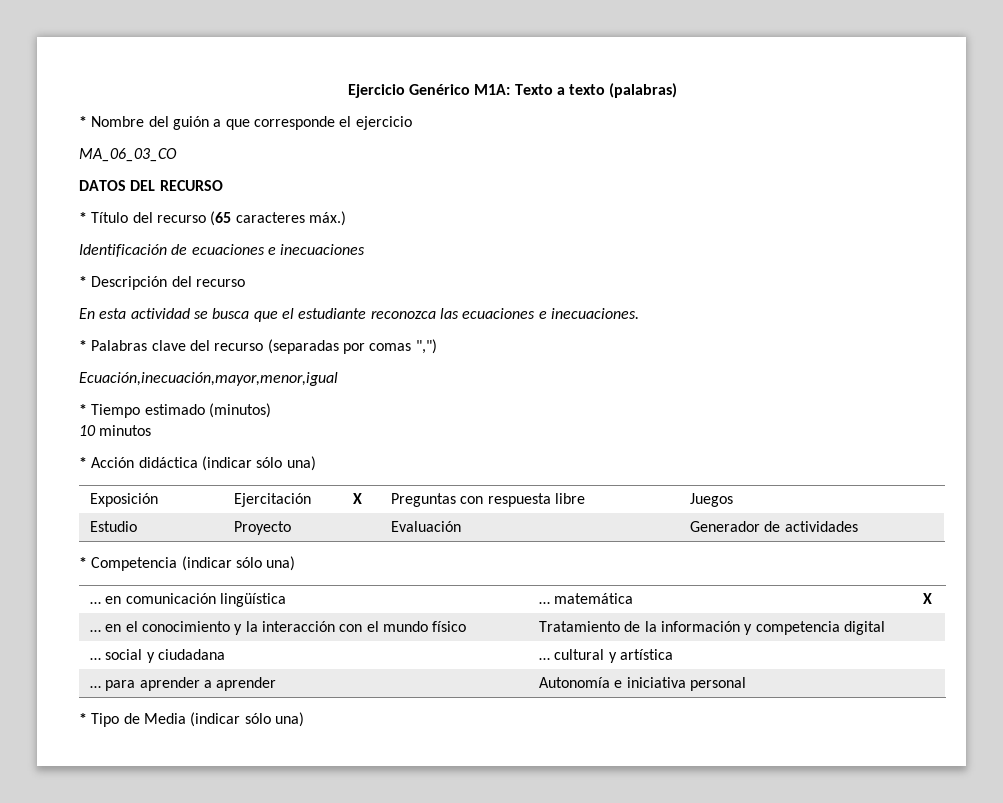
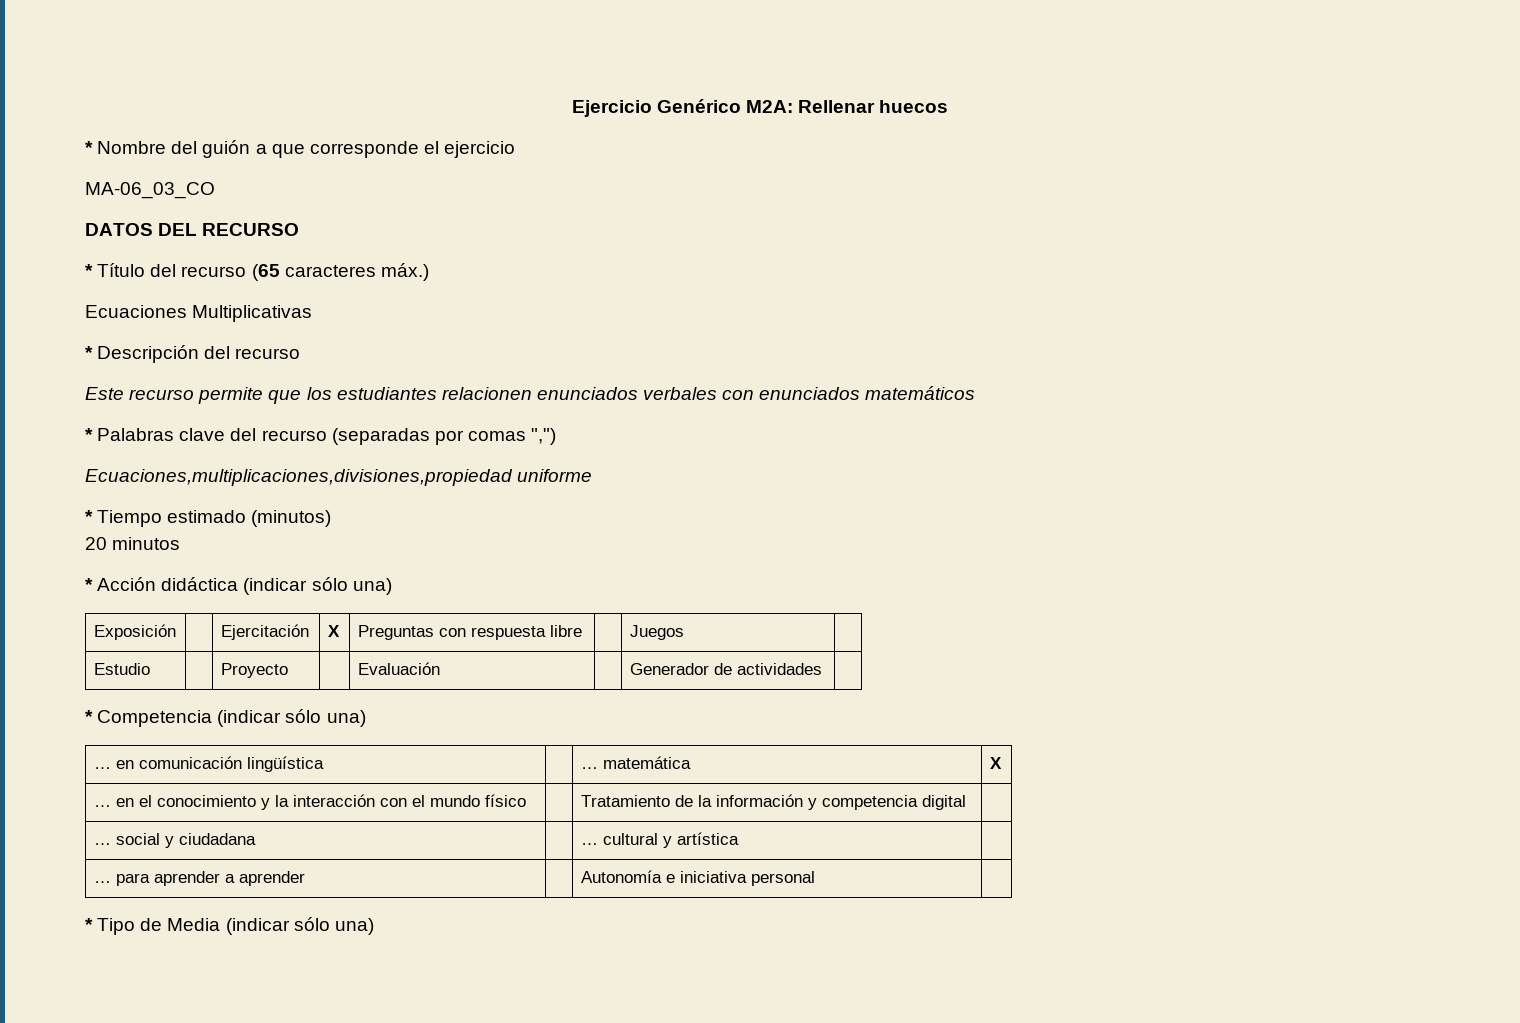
- Ejercicio Genérico M1A: Texto a texto (palabras)
+ Ejercicio Genérico M2A: Rellenar huecos
- MA_06_03_CO
+ MA-06_03_CO
- Identificación de ecuaciones e inecuaciones
+ Ecuaciones Multiplicativas
- En esta actividad se busca que el estudiante reconozca las ecuaciones e inecuaciones.
+ Este recurso permite que los estudiantes relacionen enunciados verbales con enunciados matemáticos
- Ecuación,inecuación,mayor,menor,igual
+ Ecuaciones,multiplicaciones,divisiones,propiedad uniforme
- 10 minutos
+ 20 minutos

